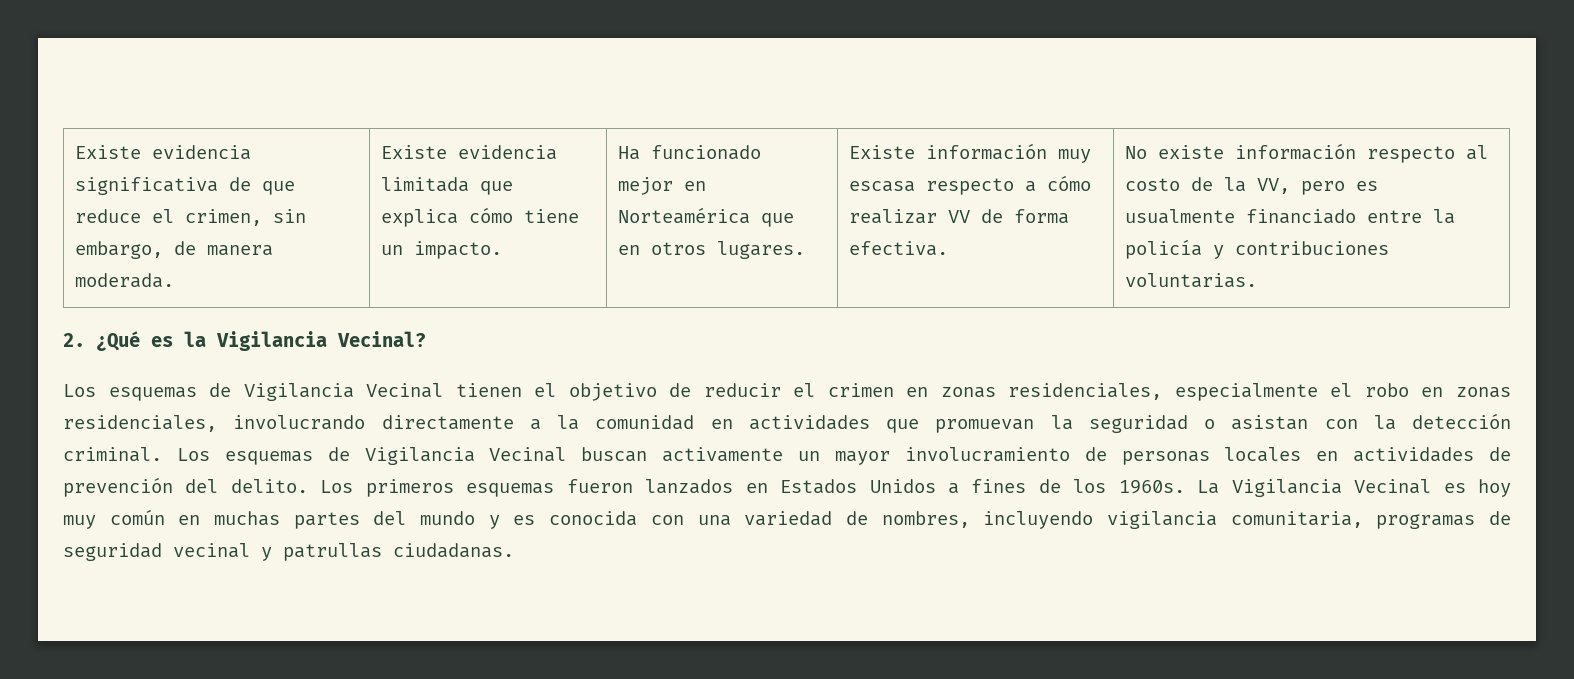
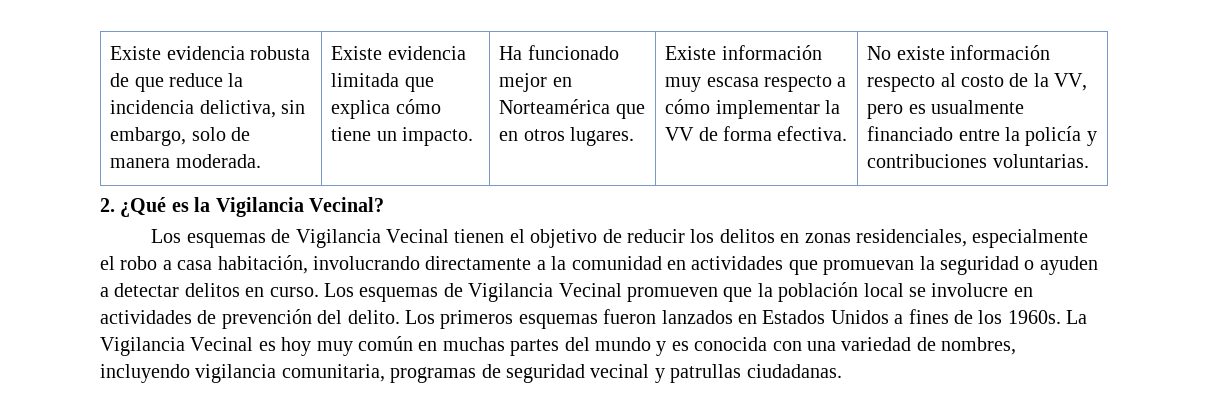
- Existe evidencia significativa de que reduce el crimen, sin embargo, de manera moderada.
+ Existe evidencia robusta de que reduce la incidencia delictiva, sin embargo, solo de manera moderada.
- Existe información muy escasa respecto a cómo realizar VV de forma efectiva.
+ Existe información muy escasa respecto a cómo implementar la VV de forma efectiva.
- Los esquemas de Vigilancia Vecinal tienen el objetivo de reducir el crimen en zonas residenciales, especialmente el robo en zonas residenciales, involucrando directamente a la comunidad en actividades que promuevan la seguridad o asistan con la detección criminal. Los esquemas de Vigilancia Vecinal buscan activamente un mayor involucramiento de personas locales en actividades de prevención del delito.
+ Los esquemas de Vigilancia Vecinal tienen el objetivo de reducir los delitos en zonas residenciales, especialmente el robo a casa habitación, involucrando directamente a la comunidad en actividades que promuevan la seguridad o ayuden a detectar delitos en curso. Los esquemas de Vigilancia Vecinal promueven que la población local se involucre en actividades de prevención del delito.

